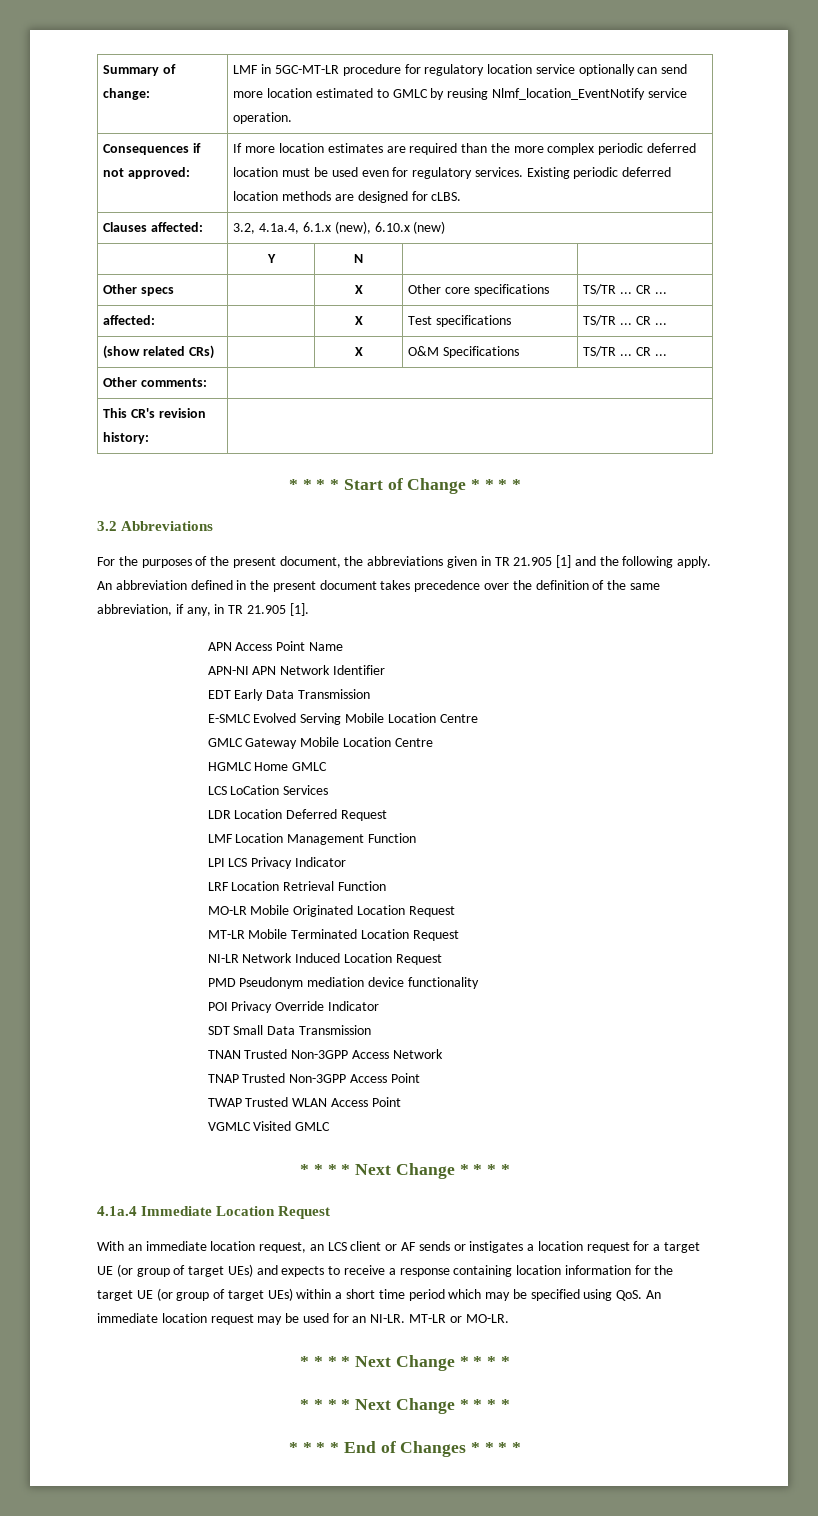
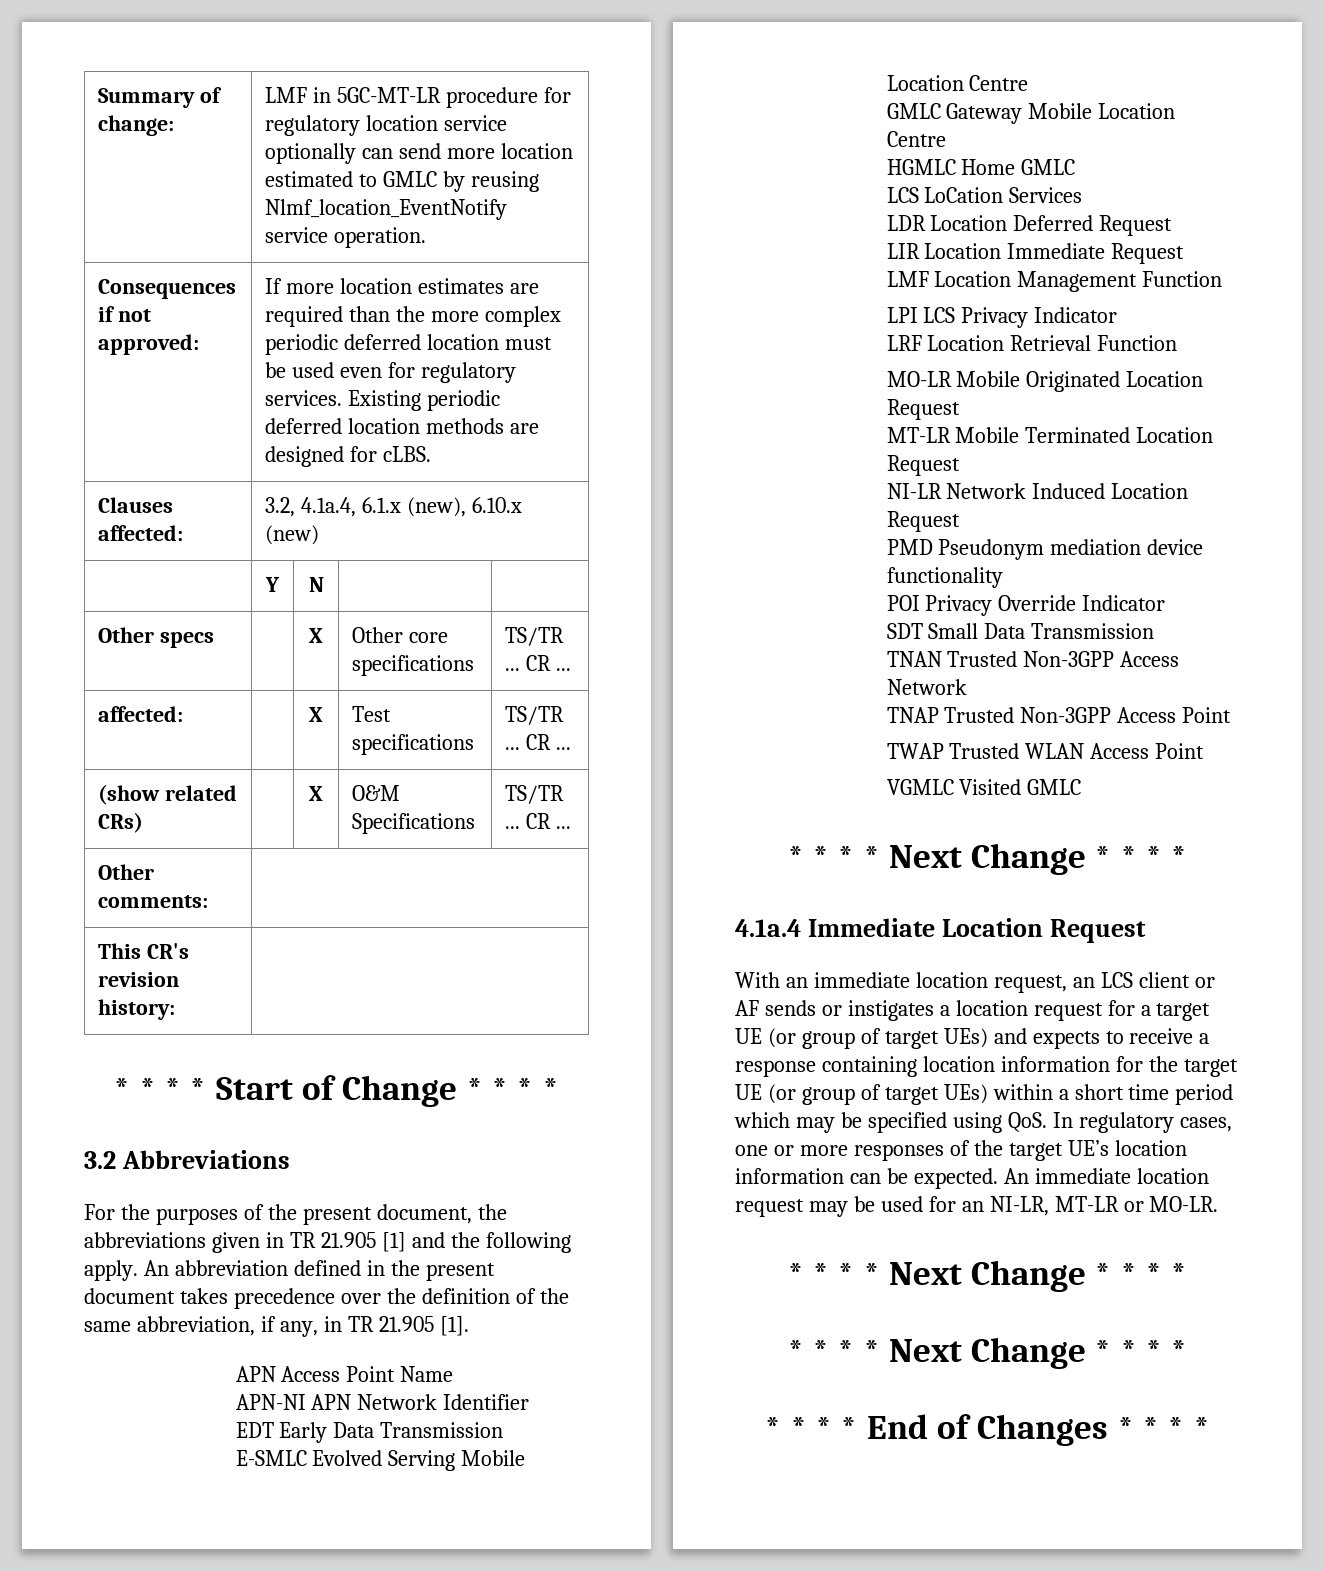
+ LIR Location Immediate Request
- With an immediate location request, an LCS client or AF sends or instigates a location request for a target UE (or group of target UEs) and expects to receive a response containing location information for the target UE (or group of target UEs) within a short time period which may be specified using QoS. An immediate location request may be used for an NI-LR. MT-LR or MO-LR.
+ With an immediate location request, an LCS client or AF sends or instigates a location request for a target UE (or group of target UEs) and expects to receive a response containing location information for the target UE (or group of target UEs) within a short time period which may be specified using QoS. In regulatory cases, one or more responses of the target UE’s location information can be expected. An immediate location request may be used for an NI-LR, MT-LR or MO-LR.

